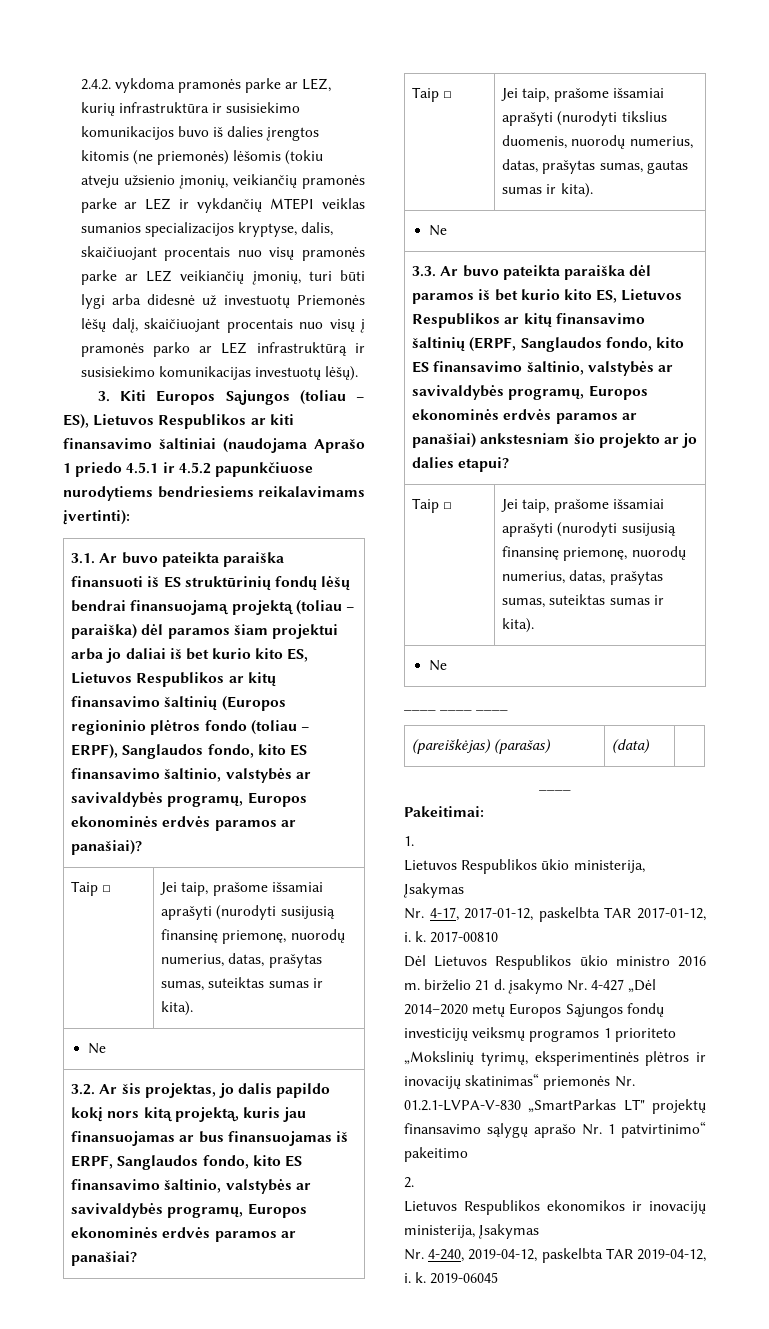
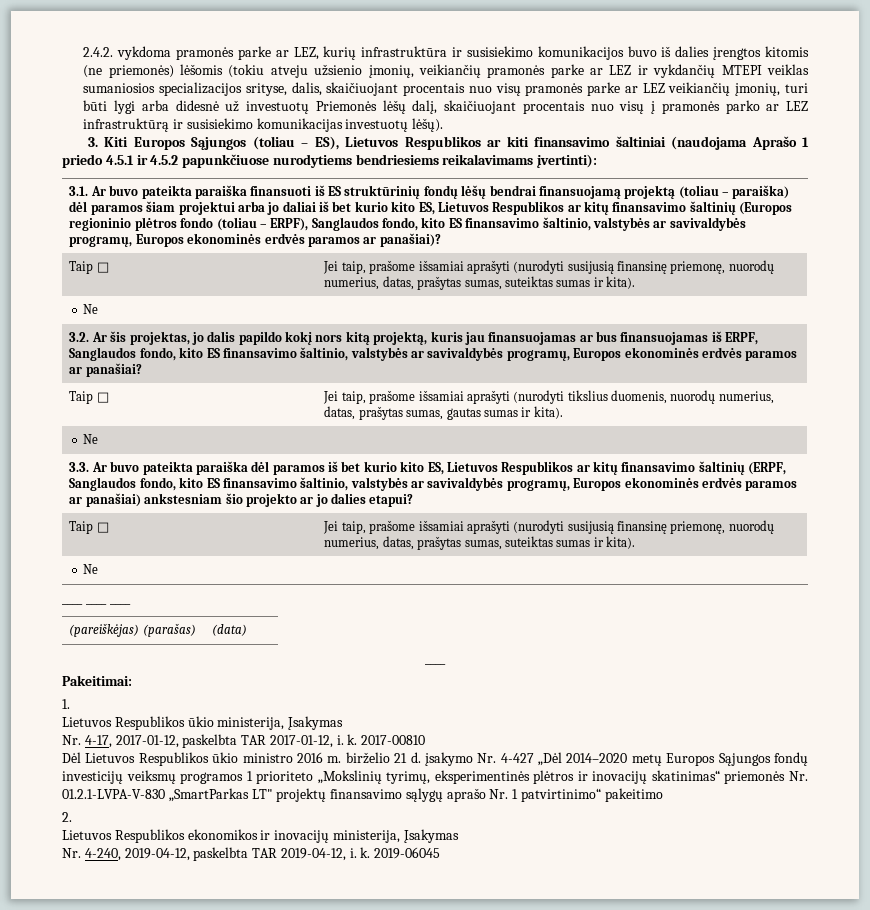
- 2.4.2. vykdoma pramonės parke ar LEZ, kurių infrastruktūra ir susisiekimo komunikacijos buvo iš dalies įrengtos kitomis (ne priemonės) lėšomis (tokiu atveju užsienio įmonių, veikiančių pramonės parke ar LEZ ir vykdančių MTEPI veiklas sumanios specializacijos kryptyse, dalis, skaičiuojant procentais nuo visų pramonės parke ar LEZ veikiančių įmonių, turi būti lygi arba didesnė už investuotų Priemonės lėšų dalį, skaičiuojant procentais nuo visų į pramonės parko ar LEZ infrastruktūrą ir susisiekimo komunikacijas investuotų lėšų).
+ 2.4.2. vykdoma pramonės parke ar LEZ, kurių infrastruktūra ir susisiekimo komunikacijos buvo iš dalies įrengtos kitomis (ne priemonės) lėšomis (tokiu atveju užsienio įmonių, veikiančių pramonės parke ar LEZ ir vykdančių MTEPI veiklas sumaniosios specializacijos srityse, dalis, skaičiuojant procentais nuo visų pramonės parke ar LEZ veikiančių įmonių, turi būti lygi arba didesnė už investuotų Priemonės lėšų dalį, skaičiuojant procentais nuo visų į pramonės parko ar LEZ infrastruktūrą ir susisiekimo komunikacijas investuotų lėšų).

